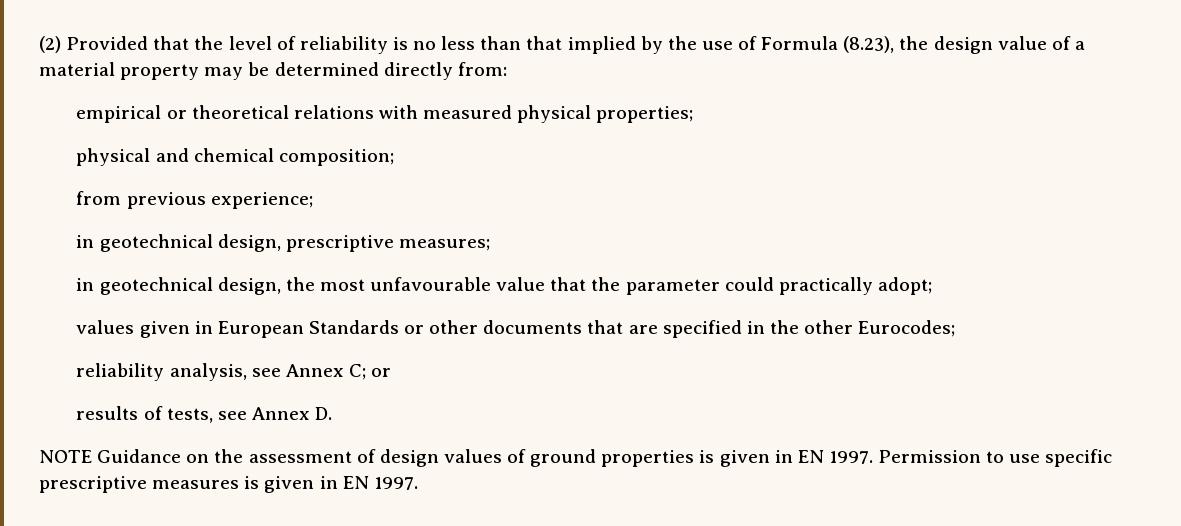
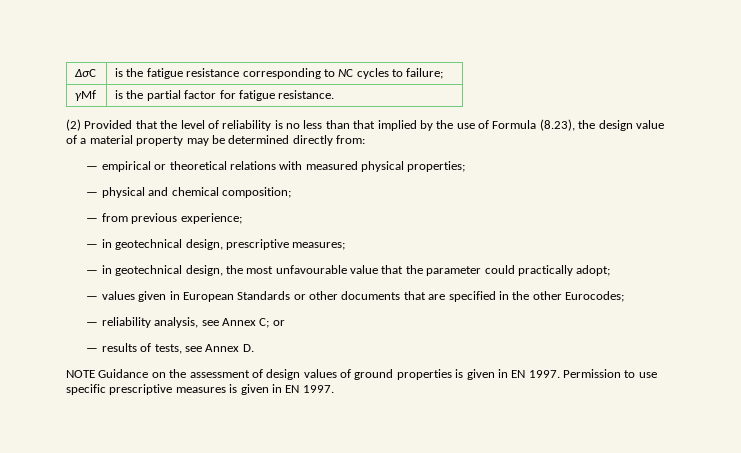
+ ΔσC | is the fatigue resistance corresponding to NC cycles to failure;
+ γMf | is the partial factor for fatigue resistance.
- empirical or theoretical relations with measured physical properties;
+ — empirical or theoretical relations with measured physical properties;
- physical and chemical composition;
+ — physical and chemical composition;
- from previous experience;
+ — from previous experience;
- in geotechnical design, prescriptive measures;
+ — in geotechnical design, prescriptive measures;
- in geotechnical design, the most unfavourable value that the parameter could practically adopt;
+ — in geotechnical design, the most unfavourable value that the parameter could practically adopt;
- values given in European Standards or other documents that are specified in the other Eurocodes;
+ — values given in European Standards or other documents that are specified in the other Eurocodes;
- reliability analysis, see Annex C; or
+ — reliability analysis, see Annex C; or
- results of tests, see Annex D.
+ — results of tests, see Annex D.

